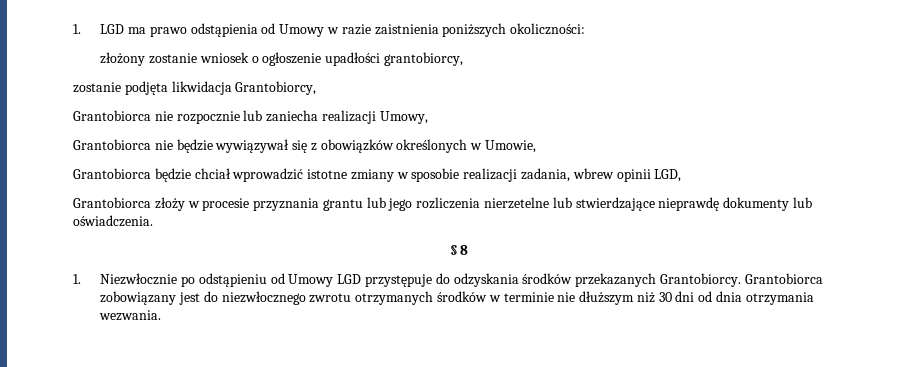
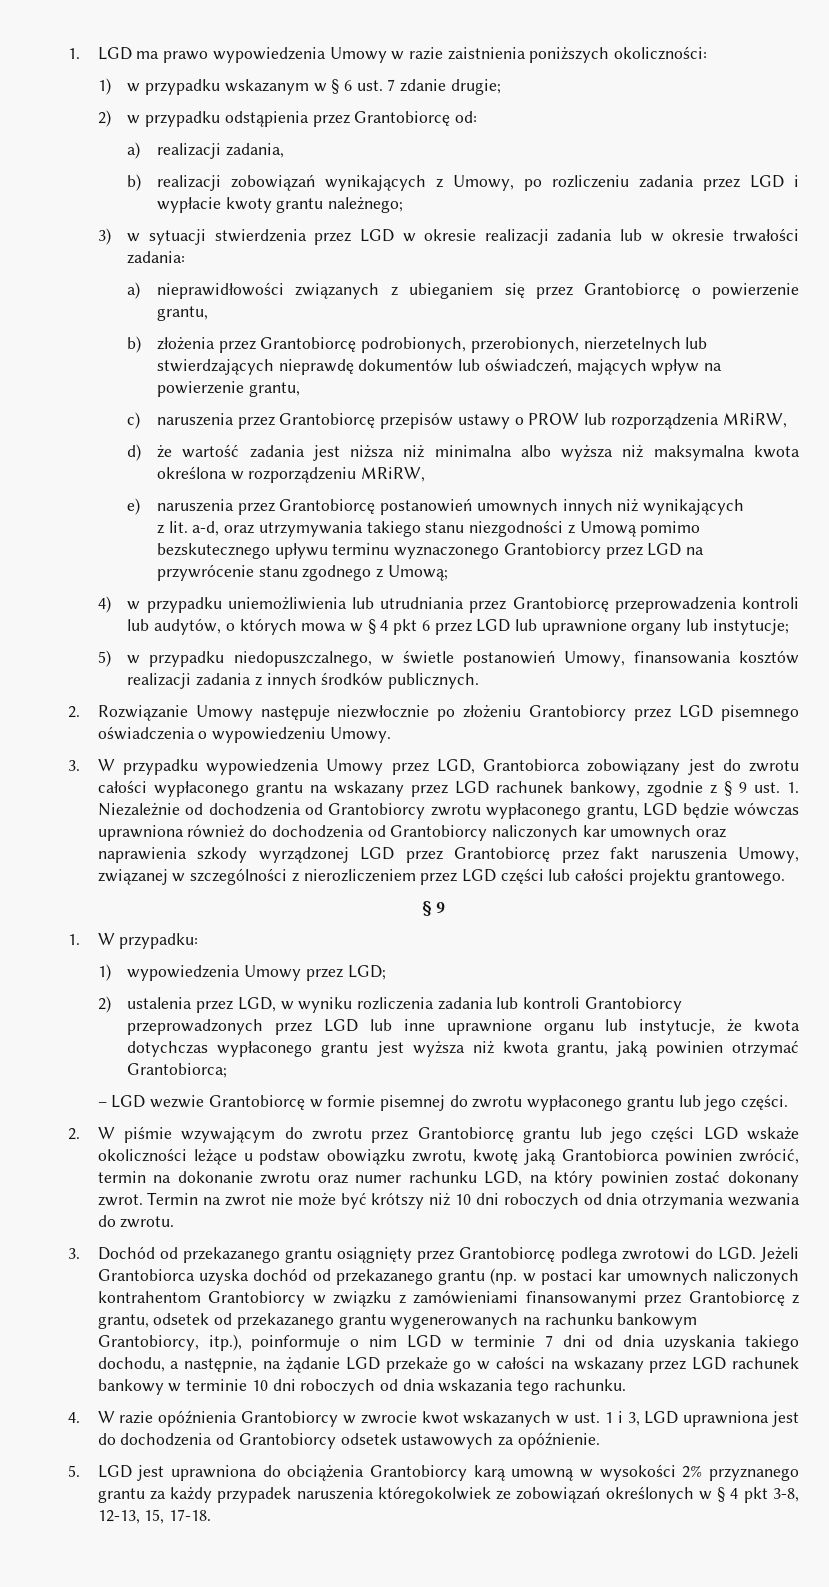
- 1. LGD ma prawo odstąpienia od Umowy w razie zaistnienia poniższych okoliczności:
+ 1. LGD ma prawo wypowiedzenia Umowy w razie zaistnienia poniższych okoliczności:
- złożony zostanie wniosek o ogłoszenie upadłości grantobiorcy,
- zostanie podjęta likwidacja Grantobiorcy,
- Grantobiorca nie rozpocznie lub zaniecha realizacji Umowy,
- Grantobiorca nie będzie wywiązywał się z obowiązków określonych w Umowie,
- Grantobiorca będzie chciał wprowadzić istotne zmiany w sposobie realizacji zadania, wbrew opinii LGD,
- Grantobiorca złoży w procesie przyznania grantu lub jego rozliczenia nierzetelne lub stwierdzające nieprawdę dokumenty lub oświadczenia.
- § 8
- 1. Niezwłocznie po odstąpieniu od Umowy LGD przystępuje do odzyskania środków przekazanych Grantobiorcy. Grantobiorca zobowiązany jest do niezwłocznego zwrotu otrzymanych środków w terminie nie dłuższym niż 30 dni od dnia otrzymania wezwania.
+ 1) w przypadku wskazanym w § 6 ust. 7 zdanie drugie;
+ 2) w przypadku odstąpienia przez Grantobiorcę od:
+ a) realizacji zadania,
+ b) realizacji zobowiązań wynikających z Umowy, po rozliczeniu zadania przez LGD i wypłacie kwoty grantu należnego;
+ 3) w sytuacji stwierdzenia przez LGD w okresie realizacji zadania lub w okresie trwałości zadania:
+ a) nieprawidłowości związanych z ubieganiem się przez Grantobiorcę o powierzenie grantu,
+ b) złożenia przez Grantobiorcę podrobionych, przerobionych, nierzetelnych lub stwierdzających nieprawdę dokumentów lub oświadczeń, mających wpływ na powierzenie grantu,
+ c) naruszenia przez Grantobiorcę przepisów ustawy o PROW lub rozporządzenia MRiRW,
+ d) że wartość zadania jest niższa niż minimalna albo wyższa niż maksymalna kwota określona w rozporządzeniu MRiRW,
+ e) naruszenia przez Grantobiorcę postanowień umownych innych niż wynikających
+ z lit. a-d, oraz utrzymywania takiego stanu niezgodności z Umową pomimo bezskutecznego upływu terminu wyznaczonego Grantobiorcy przez LGD na przywrócenie stanu zgodnego z Umową;
+ 4) w przypadku uniemożliwienia lub utrudniania przez Grantobiorcę przeprowadzenia kontroli lub audytów, o których mowa w § 4 pkt 6 przez LGD lub uprawnione organy lub instytucje;
+ 5) w przypadku niedopuszczalnego, w świetle postanowień Umowy, finansowania kosztów realizacji zadania z innych środków publicznych.
+ 2. Rozwiązanie Umowy następuje niezwłocznie po złożeniu Grantobiorcy przez LGD pisemnego oświadczenia o wypowiedzeniu Umowy.
+ 3. W przypadku wypowiedzenia Umowy przez LGD, Grantobiorca zobowiązany jest do zwrotu całości wypłaconego grantu na wskazany przez LGD rachunek bankowy, zgodnie z § 9 ust. 1. Niezależnie od dochodzenia od Grantobiorcy zwrotu wypłaconego grantu, LGD będzie wówczas uprawniona również do dochodzenia od Grantobiorcy naliczonych kar umownych oraz naprawienia szkody wyrządzonej LGD przez Grantobiorcę przez fakt naruszenia Umowy, związanej w szczególności z nierozliczeniem przez LGD części lub całości projektu grantowego.
+ § 9
+ 1. W przypadku:
+ 1) wypowiedzenia Umowy przez LGD;
+ 2) ustalenia przez LGD, w wyniku rozliczenia zadania lub kontroli Grantobiorcy przeprowadzonych przez LGD lub inne uprawnione organu lub instytucje, że kwota dotychczas wypłaconego grantu jest wyższa niż kwota grantu, jaką powinien otrzymać Grantobiorca;
+ – LGD wezwie Grantobiorcę w formie pisemnej do zwrotu wypłaconego grantu lub jego części.
+ 2. W piśmie wzywającym do zwrotu przez Grantobiorcę grantu lub jego części LGD wskaże okoliczności leżące u podstaw obowiązku zwrotu, kwotę jaką Grantobiorca powinien zwrócić, termin na dokonanie zwrotu oraz numer rachunku LGD, na który powinien zostać dokonany zwrot. Termin na zwrot nie może być krótszy niż 10 dni roboczych od dnia otrzymania wezwania do zwrotu.
+ 3. Dochód od przekazanego grantu osiągnięty przez Grantobiorcę podlega zwrotowi do LGD. Jeżeli Grantobiorca uzyska dochód od przekazanego grantu (np. w postaci kar umownych naliczonych kontrahentom Grantobiorcy w związku z zamówieniami finansowanymi przez Grantobiorcę z grantu, odsetek od przekazanego grantu wygenerowanych na rachunku bankowym Grantobiorcy, itp.), poinformuje o nim LGD w terminie 7 dni od dnia uzyskania takiego dochodu, a następnie, na żądanie LGD przekaże go w całości na wskazany przez LGD rachunek bankowy w terminie 10 dni roboczych od dnia wskazania tego rachunku.
+ 4. W razie opóźnienia Grantobiorcy w zwrocie kwot wskazanych w ust. 1 i 3, LGD uprawniona jest do dochodzenia od Grantobiorcy odsetek ustawowych za opóźnienie.
+ 5. LGD jest uprawniona do obciążenia Grantobiorcy karą umowną w wysokości 2% przyznanego grantu za każdy przypadek naruszenia któregokolwiek ze zobowiązań określonych w § 4 pkt 3-8, 12-13, 15, 17-18.

